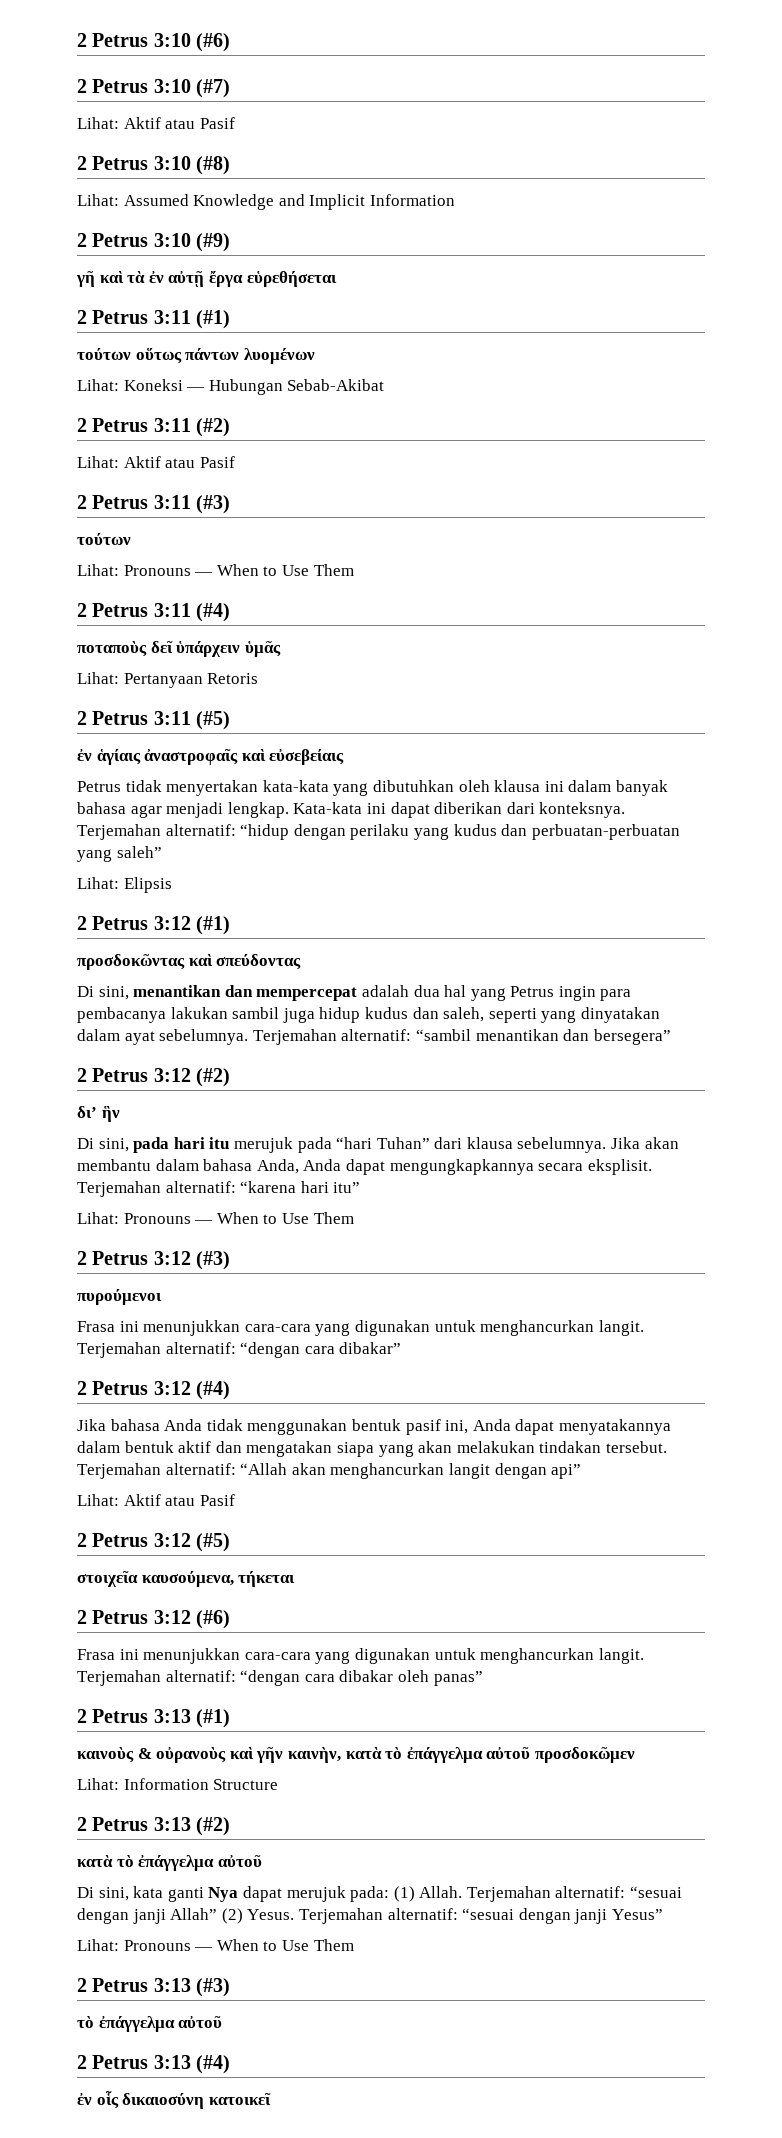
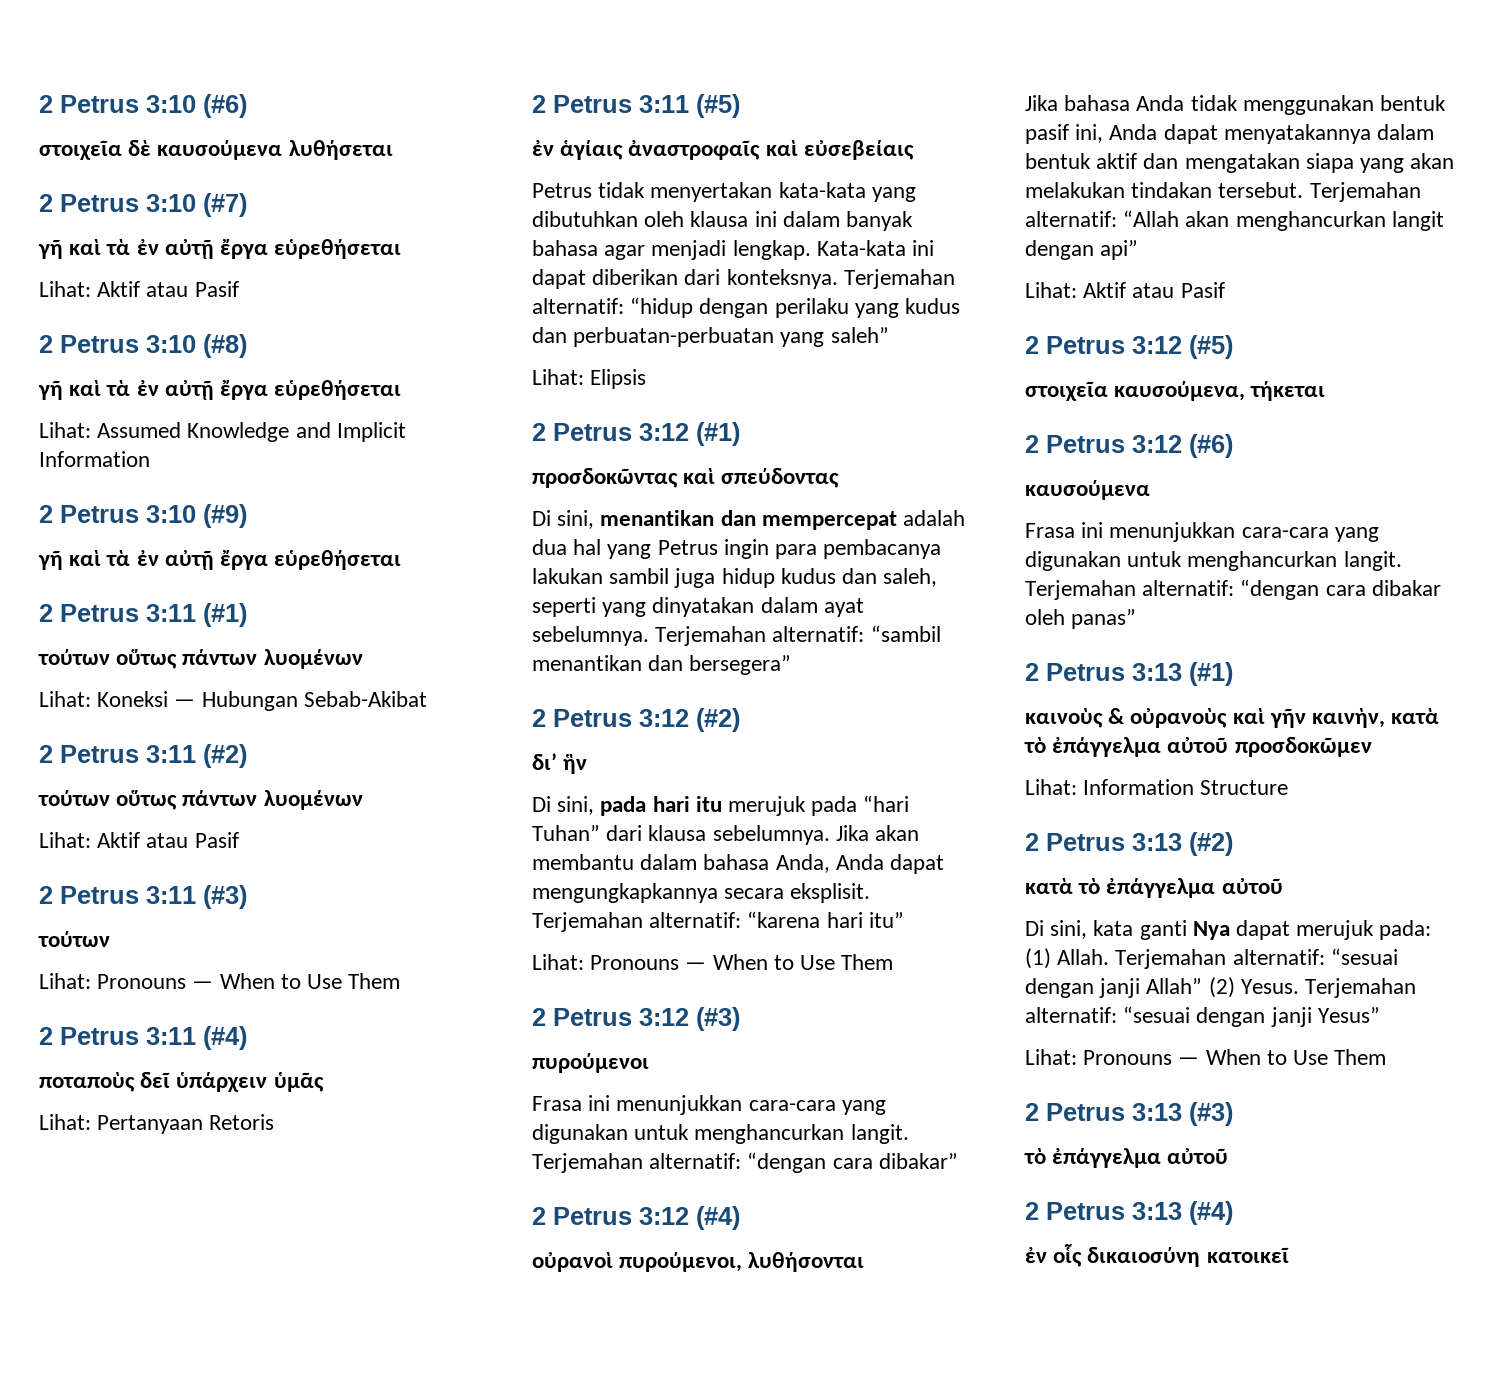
+ στοιχεῖα δὲ καυσούμενα λυθήσεται
  2 Petrus 3:10 (#7)
+ γῆ καὶ τὰ ἐν αὐτῇ ἔργα εὑρεθήσεται
  2 Petrus 3:10 (#8)
+ γῆ καὶ τὰ ἐν αὐτῇ ἔργα εὑρεθήσεται
  2 Petrus 3:11 (#2)
+ τούτων οὕτως πάντων λυομένων
+ οὐρανοὶ πυρούμενοι, λυθήσονται
  2 Petrus 3:12 (#6)
+ καυσούμενα

